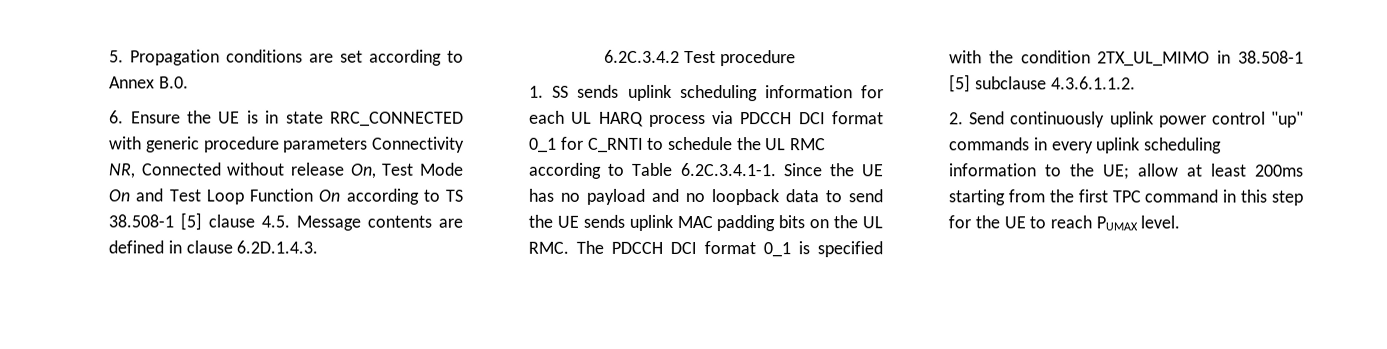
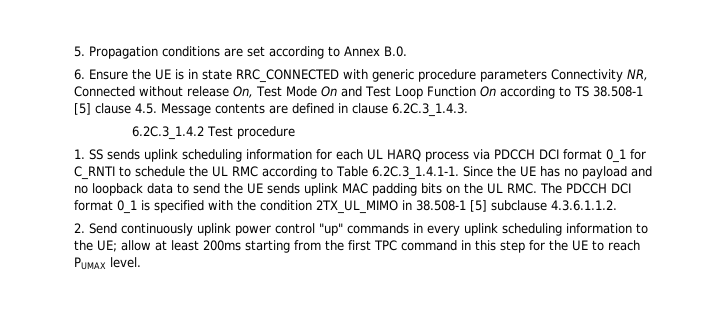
- 6. Ensure the UE is in state RRC_CONNECTED with generic procedure parameters Connectivity NR, Connected without release On, Test Mode On and Test Loop Function On according to TS 38.508-1 [5] clause 4.5. Message contents are defined in clause 6.2D.1.4.3.
- 6.2C.3.4.2 Test procedure
+ 6. Ensure the UE is in state RRC_CONNECTED with generic procedure parameters Connectivity NR, Connected without release On, Test Mode On and Test Loop Function On according to TS 38.508-1 [5] clause 4.5. Message contents are defined in clause 6.2C.3_1.4.3.
+ 6.2C.3_1.4.2 Test procedure
- 1. SS sends uplink scheduling information for each UL HARQ process via PDCCH DCI format 0_1 for C_RNTI to schedule the UL RMC according to Table 6.2C.3.4.1-1. Since the UE has no payload and no loopback data to send the UE sends uplink MAC padding bits on the UL RMC. The PDCCH DCI format 0_1 is specified with the condition 2TX_UL_MIMO in 38.508-1 [5] subclause 4.3.6.1.1.2.
+ 1. SS sends uplink scheduling information for each UL HARQ process via PDCCH DCI format 0_1 for C_RNTI to schedule the UL RMC according to Table 6.2C.3_1.4.1-1. Since the UE has no payload and no loopback data to send the UE sends uplink MAC padding bits on the UL RMC. The PDCCH DCI format 0_1 is specified with the condition 2TX_UL_MIMO in 38.508-1 [5] subclause 4.3.6.1.1.2.

